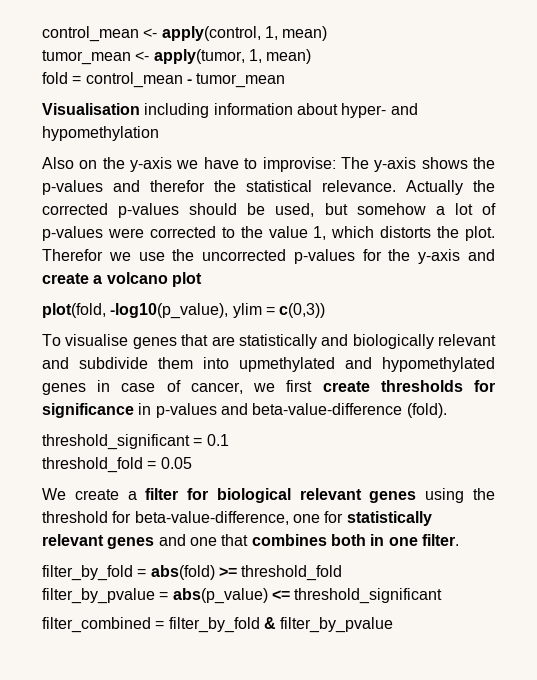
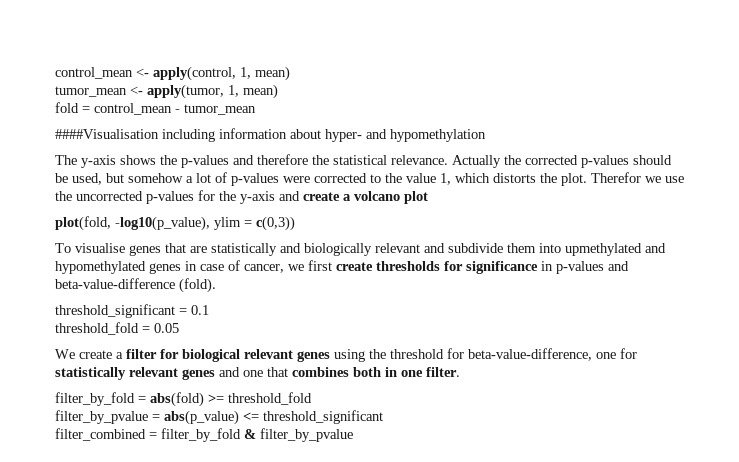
- Visualisation including information about hyper- and hypomethylation
+ ####Visualisation including information about hyper- and hypomethylation
- Also on the y-axis we have to improvise: The y-axis shows the p-values and therefor the statistical relevance.
+ The y-axis shows the p-values and therefore the statistical relevance.

